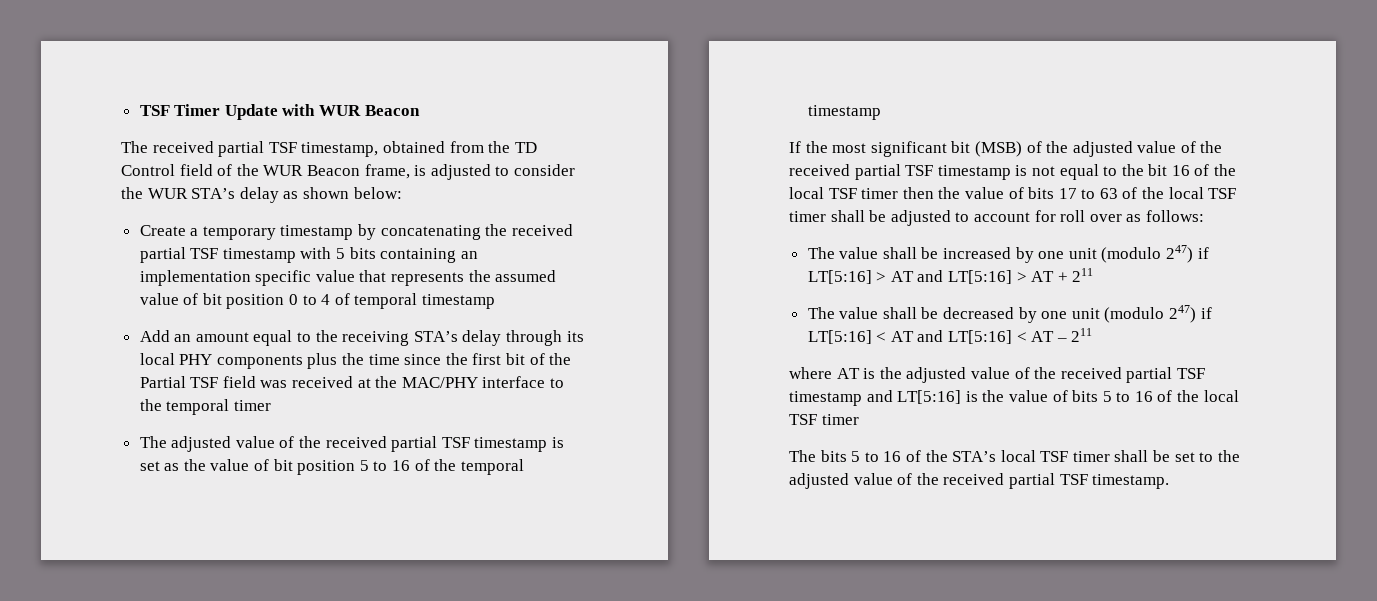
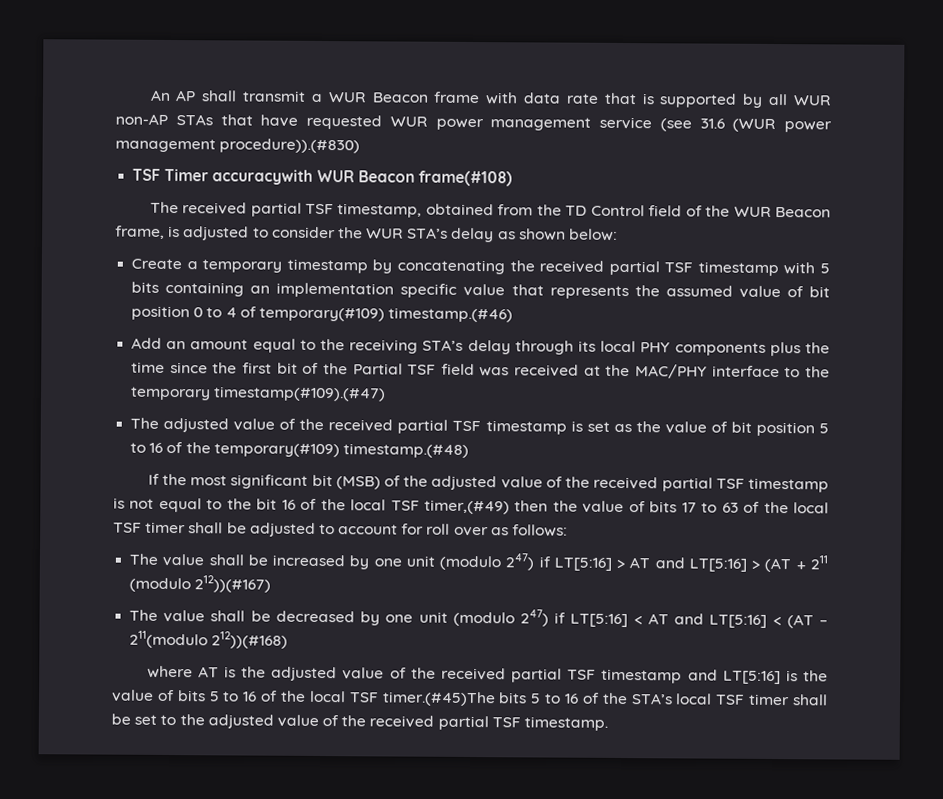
- TSF Timer Update with WUR Beacon
+ An AP shall transmit a WUR Beacon frame with data rate that is supported by all WUR non-AP STAs that have requested WUR power management service (see 31.6 (WUR power management procedure)).(#830)
+ TSF Timer accuracywith WUR Beacon frame(#108)
- Create a temporary timestamp by concatenating the received partial TSF timestamp with 5 bits containing an implementation specific value that represents the assumed value of bit position 0 to 4 of temporal timestamp
+ Create a temporary timestamp by concatenating the received partial TSF timestamp with 5 bits containing an implementation specific value that represents the assumed value of bit position 0 to 4 of temporary(#109) timestamp.(#46)
- Add an amount equal to the receiving STA’s delay through its local PHY components plus the time since the first bit of the Partial TSF field was received at the MAC/PHY interface to the temporal timer
+ Add an amount equal to the receiving STA’s delay through its local PHY components plus the time since the first bit of the Partial TSF field was received at the MAC/PHY interface to the temporary timestamp(#109).(#47)
- The adjusted value of the received partial TSF timestamp is set as the value of bit position 5 to 16 of the temporal timestamp
+ The adjusted value of the received partial TSF timestamp is set as the value of bit position 5 to 16 of the temporary(#109) timestamp.(#48)
- If the most significant bit (MSB) of the adjusted value of the received partial TSF timestamp is not equal to the bit 16 of the local TSF timer then the value of bits 17 to 63 of the local TSF timer shall be adjusted to account for roll over as follows:
+ If the most significant bit (MSB) of the adjusted value of the received partial TSF timestamp is not equal to the bit 16 of the local TSF timer,(#49) then the value of bits 17 to 63 of the local TSF timer shall be adjusted to account for roll over as follows:
- The value shall be increased by one unit (modulo 247) if LT[5:16] > AT and LT[5:16] > AT + 211
+ The value shall be increased by one unit (modulo 247) if LT[5:16] > AT and LT[5:16] > (AT + 211 (modulo 212))(#167)
- The value shall be decreased by one unit (modulo 247) if LT[5:16] < AT and LT[5:16] < AT – 211
+ The value shall be decreased by one unit (modulo 247) if LT[5:16] < AT and LT[5:16] < (AT – 211(modulo 212))(#168)
- where AT is the adjusted value of the received partial TSF timestamp and LT[5:16] is the value of bits 5 to 16 of the local TSF timer
- The bits 5 to 16 of the STA’s local TSF timer shall be set to the adjusted value of the received partial TSF timestamp.
+ where AT is the adjusted value of the received partial TSF timestamp and LT[5:16] is the value of bits 5 to 16 of the local TSF timer.(#45)The bits 5 to 16 of the STA’s local TSF timer shall be set to the adjusted value of the received partial TSF timestamp.

